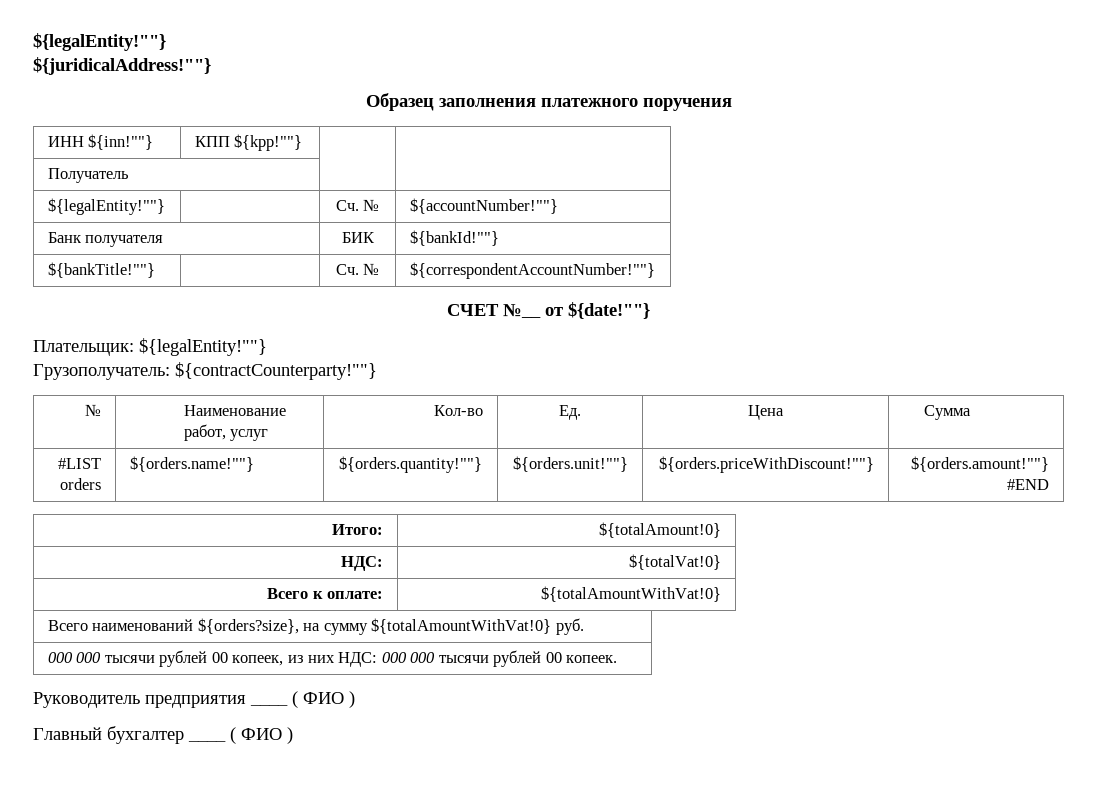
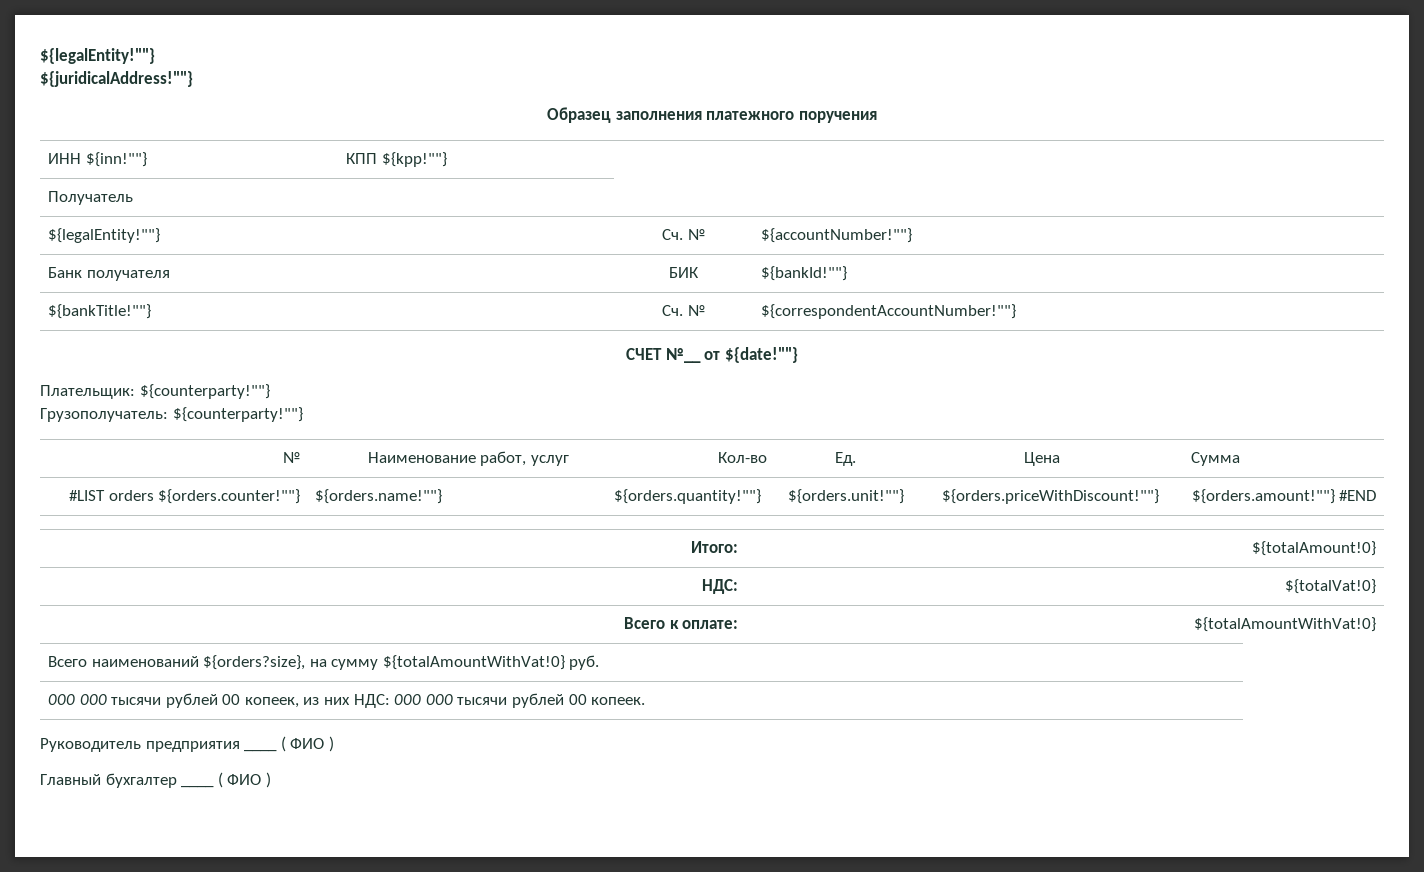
- Плательщик: ${legalEntity!""}
+ Плательщик: ${counterparty!""}
- Грузополучатель: ${contractCounterparty!""}
+ Грузополучатель: ${counterparty!""}
- #LIST orders | ${orders.name!""} | ${orders.quantity!""} | ${orders.unit!""} | ${orders.priceWithDiscount!""} | ${orders.amount!""} #END
+ #LIST orders ${orders.counter!""} | ${orders.name!""} | ${orders.quantity!""} | ${orders.unit!""} | ${orders.priceWithDiscount!""} | ${orders.amount!""} #END

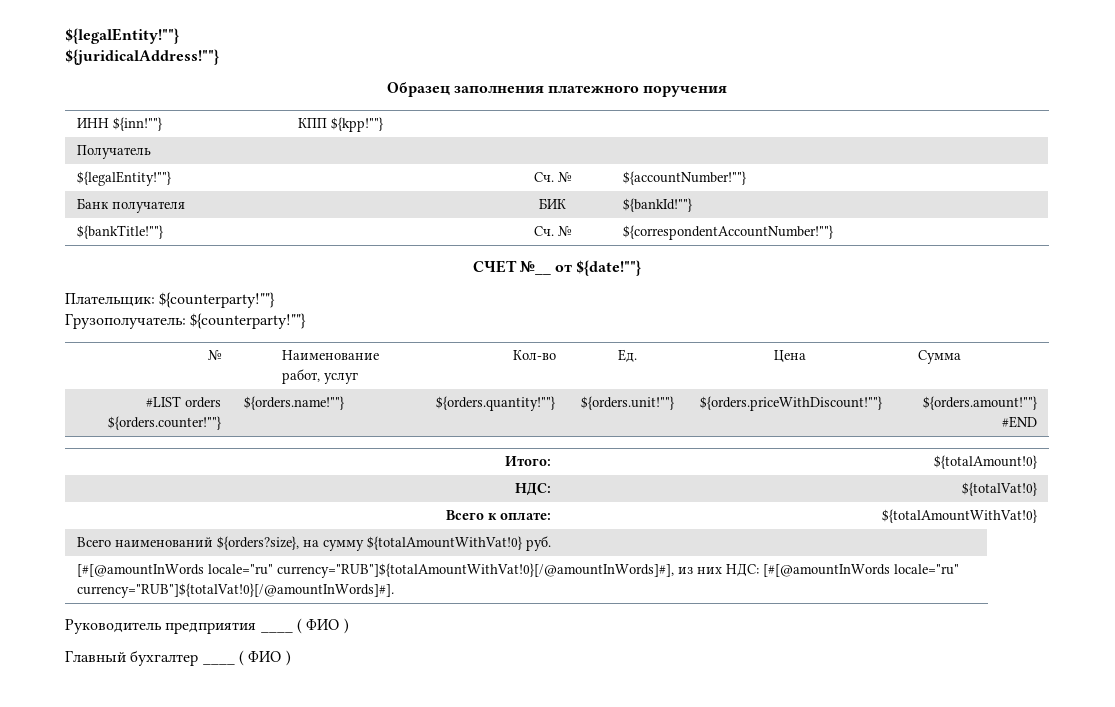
- 000 000 тысячи рублей 00 копеек, из них НДС: 000 000 тысячи рублей 00 копеек.
+ [#[@amountInWords locale="ru" currency="RUB"]${totalAmountWithVat!0}[/@amountInWords]#], из них НДС: [#[@amountInWords locale="ru" currency="RUB"]${totalVat!0}[/@amountInWords]#].

